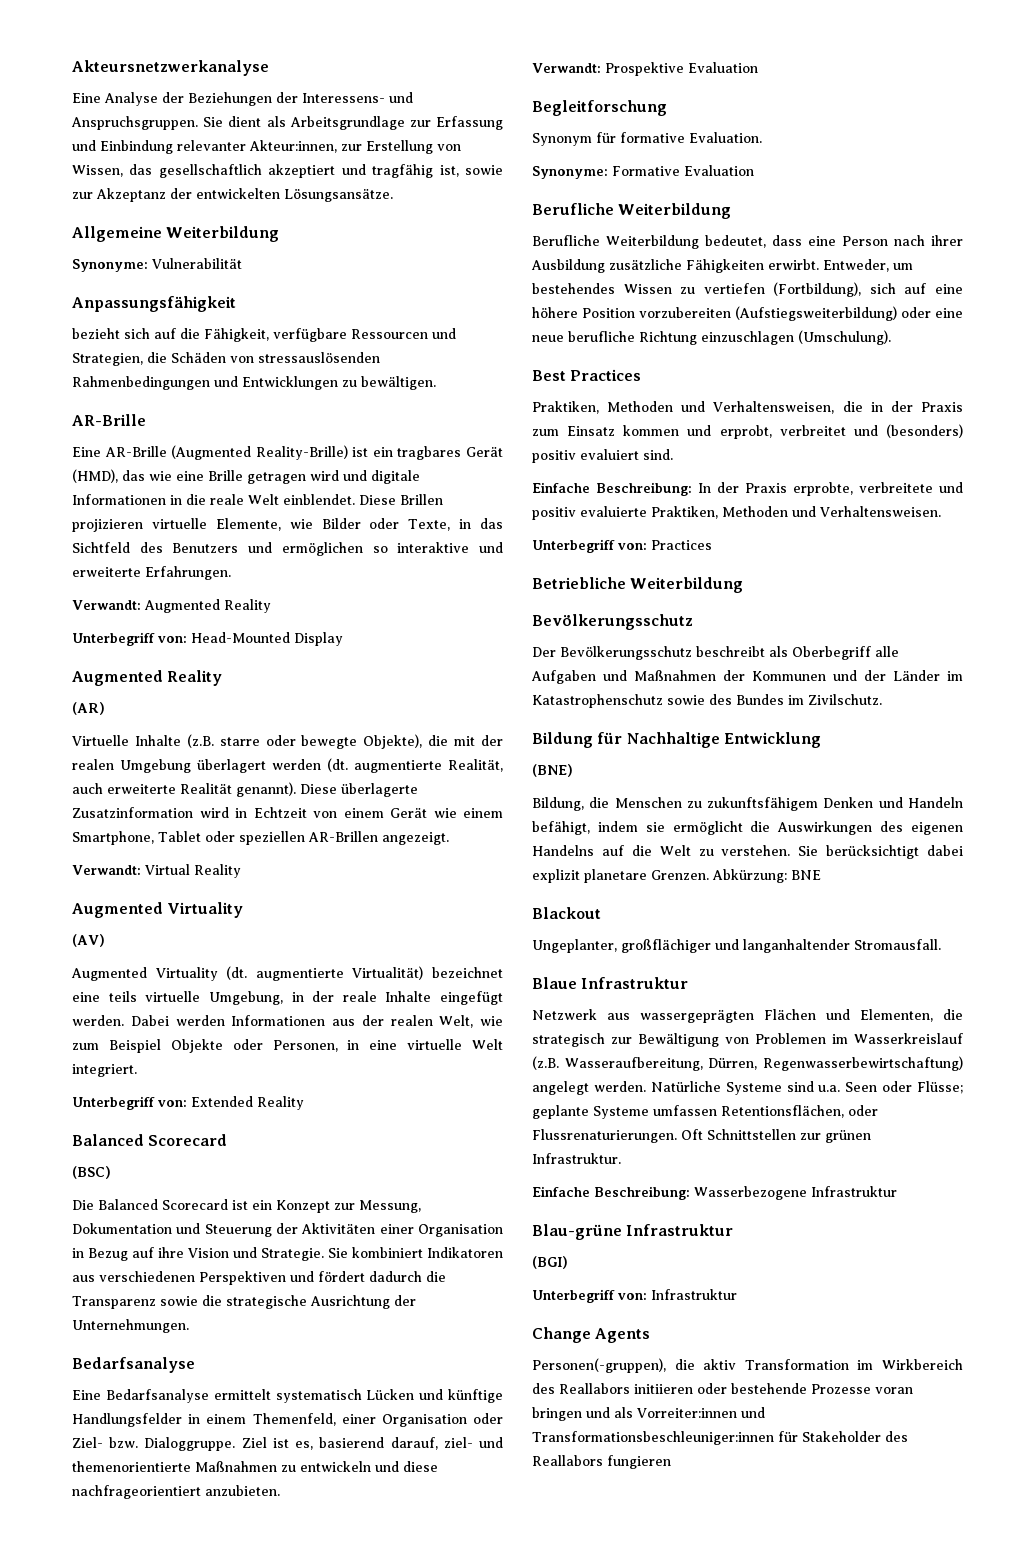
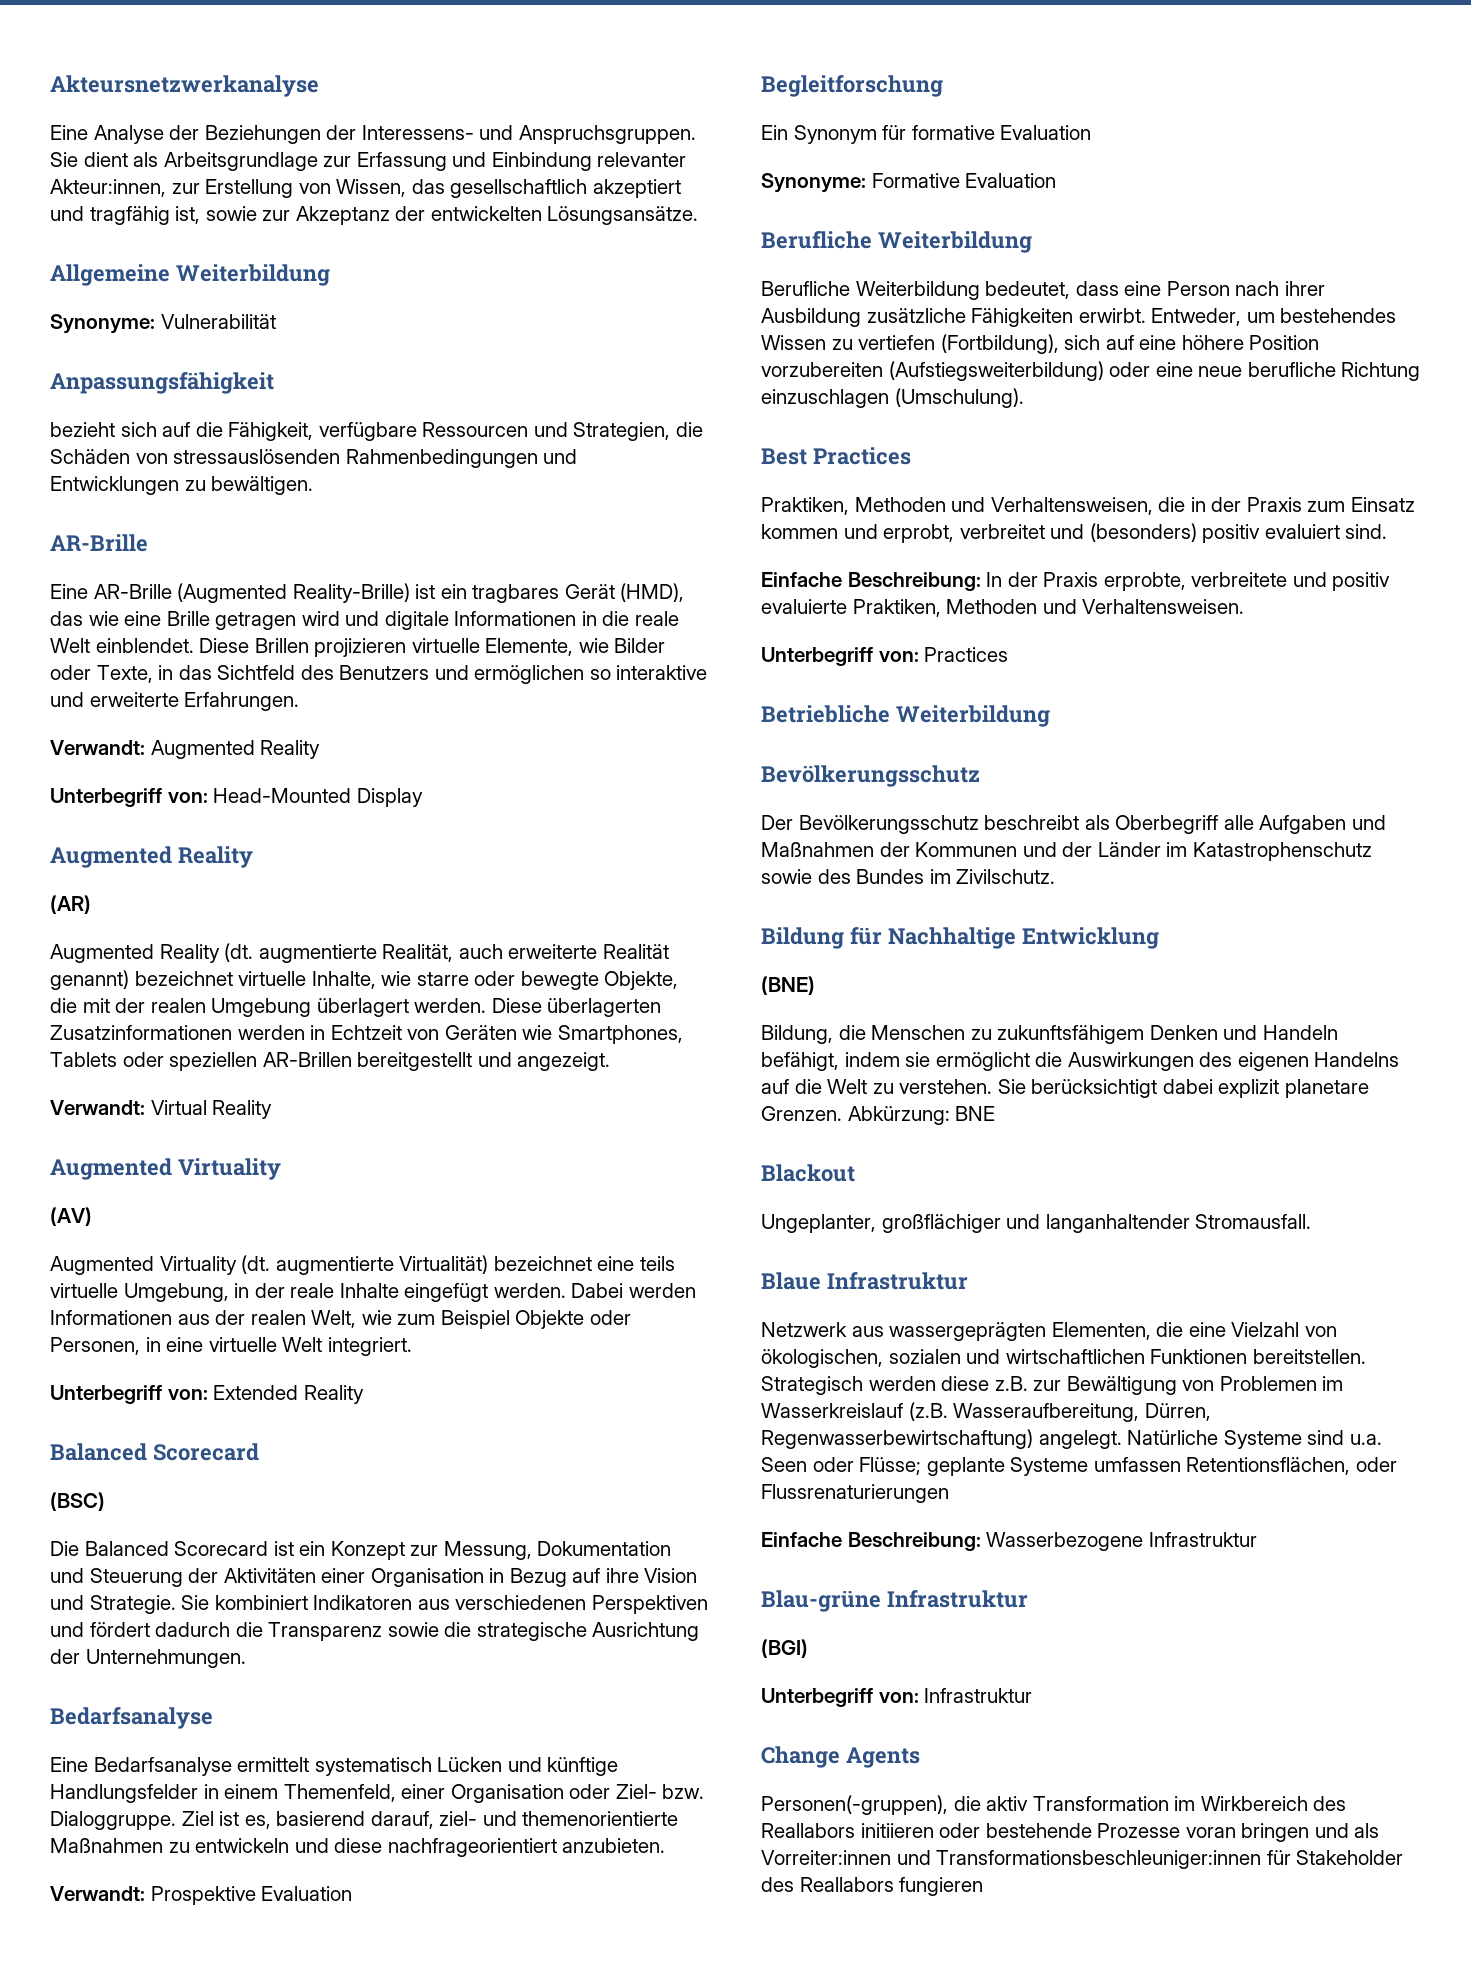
- Virtuelle Inhalte (z.B. starre oder bewegte Objekte), die mit der realen Umgebung überlagert werden (dt. augmentierte Realität, auch erweiterte Realität genannt). Diese überlagerte Zusatzinformation wird in Echtzeit von einem Gerät wie einem Smartphone, Tablet oder speziellen AR-Brillen angezeigt.
+ Augmented Reality (dt. augmentierte Realität, auch erweiterte Realität genannt) bezeichnet virtuelle Inhalte, wie starre oder bewegte Objekte, die mit der realen Umgebung überlagert werden. Diese überlagerten Zusatzinformationen werden in Echtzeit von Geräten wie Smartphones, Tablets oder speziellen AR-Brillen bereitgestellt und angezeigt.
- Synonym für formative Evaluation.
+ Ein Synonym für formative Evaluation
- Netzwerk aus wassergeprägten Flächen und Elementen, die strategisch zur Bewältigung von Problemen im Wasserkreislauf (z.B. Wasseraufbereitung, Dürren, Regenwasserbewirtschaftung) angelegt werden.
+ Netzwerk aus wassergeprägten Elementen, die eine Vielzahl von ökologischen, sozialen und wirtschaftlichen Funktionen bereitstellen. Strategisch werden diese z.B. zur Bewältigung von Problemen im Wasserkreislauf (z.B. Wasseraufbereitung, Dürren, Regenwasserbewirtschaftung) angelegt.
- Natürliche Systeme sind u.a. Seen oder Flüsse; geplante Systeme umfassen Retentionsflächen, oder Flussrenaturierungen. Oft Schnittstellen zur grünen Infrastruktur.
+ Natürliche Systeme sind u.a. Seen oder Flüsse; geplante Systeme umfassen Retentionsflächen, oder Flussrenaturierungen

